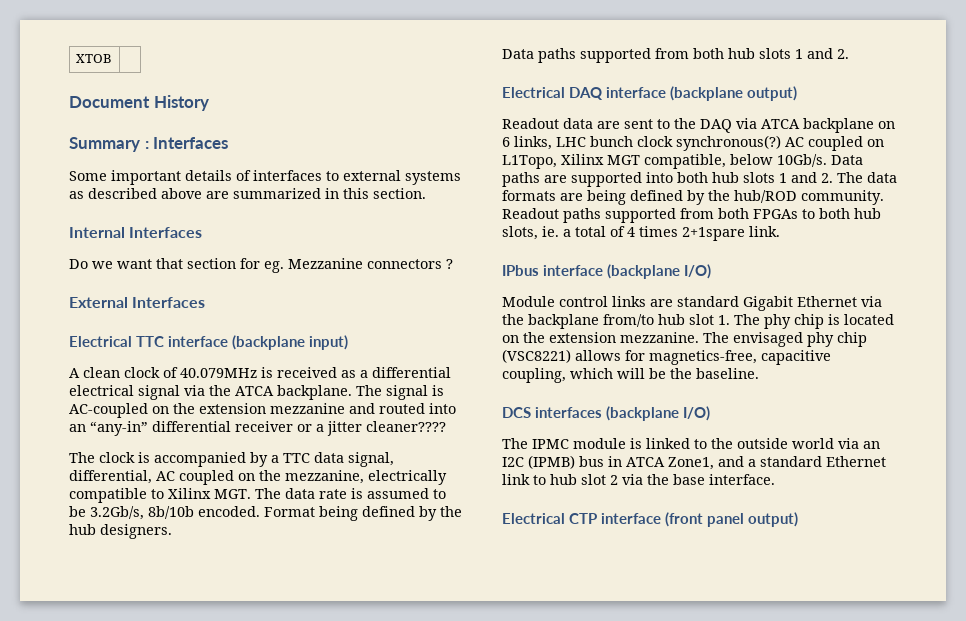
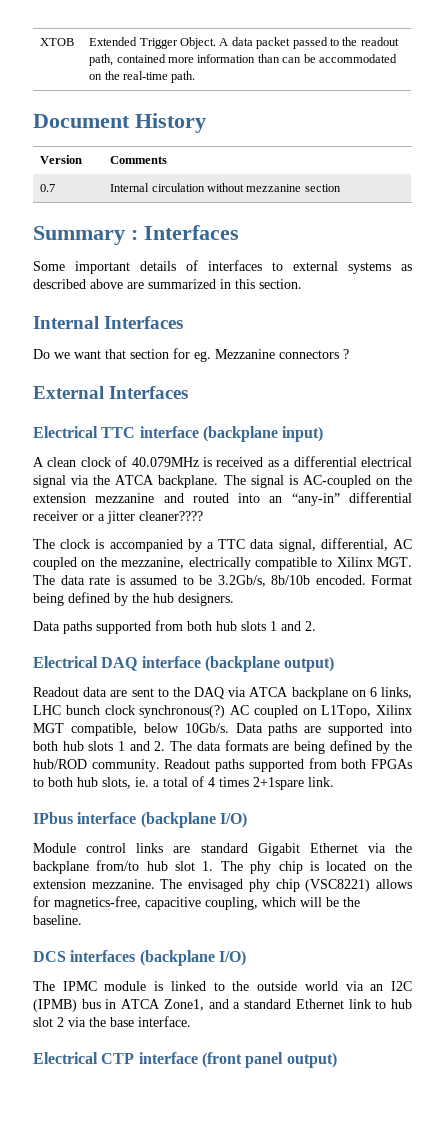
- XTOB |
+ XTOB | Extended Trigger Object. A data packet passed to the readout path, contained more information than can be accommodated on the real-time path.
  Document History
+ Version | Comments
+ 0.7 | Internal circulation without mezzanine section

